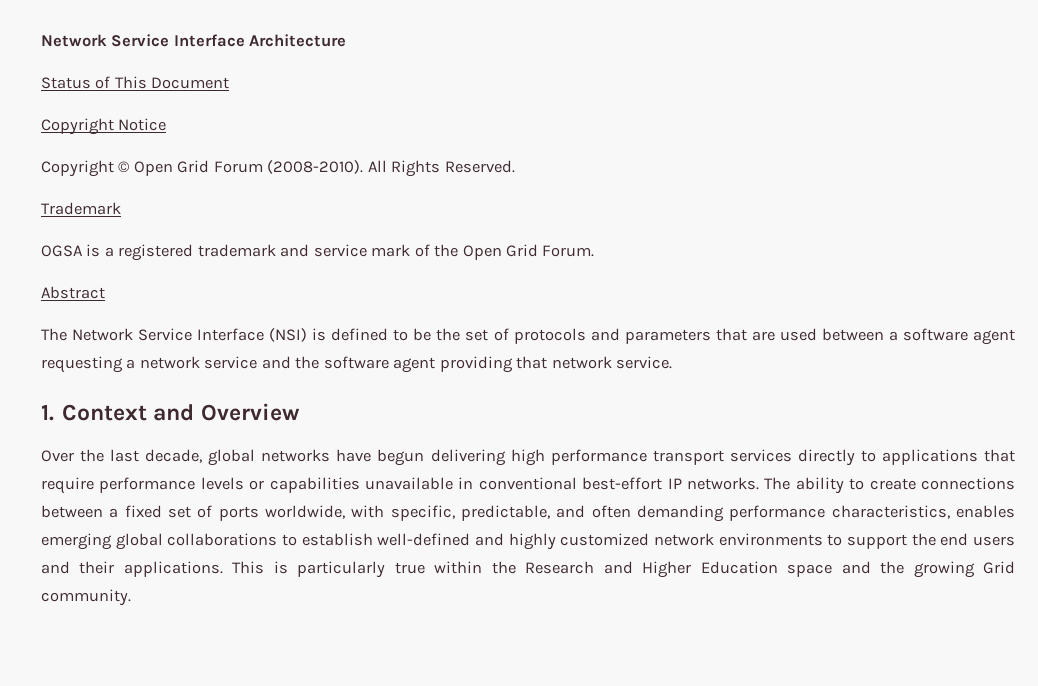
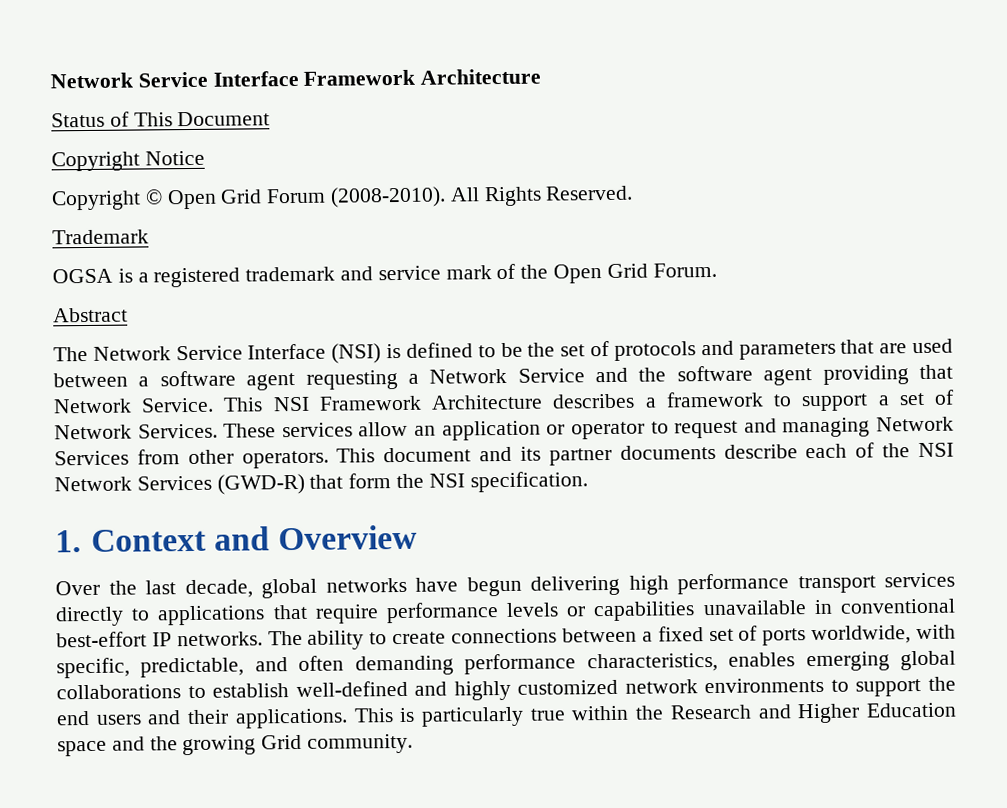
- Network Service Interface Architecture
+ Network Service Interface Framework Architecture
- The Network Service Interface (NSI) is defined to be the set of protocols and parameters that are used between a software agent requesting a network service and the software agent providing that network service.
+ The Network Service Interface (NSI) is defined to be the set of protocols and parameters that are used between a software agent requesting a Network Service and the software agent providing that Network Service. This NSI Framework Architecture describes a framework to support a set of Network Services. These services allow an application or operator to request and managing Network Services from other operators. This document and its partner documents describe each of the NSI Network Services (GWD-R) that form the NSI specification.

